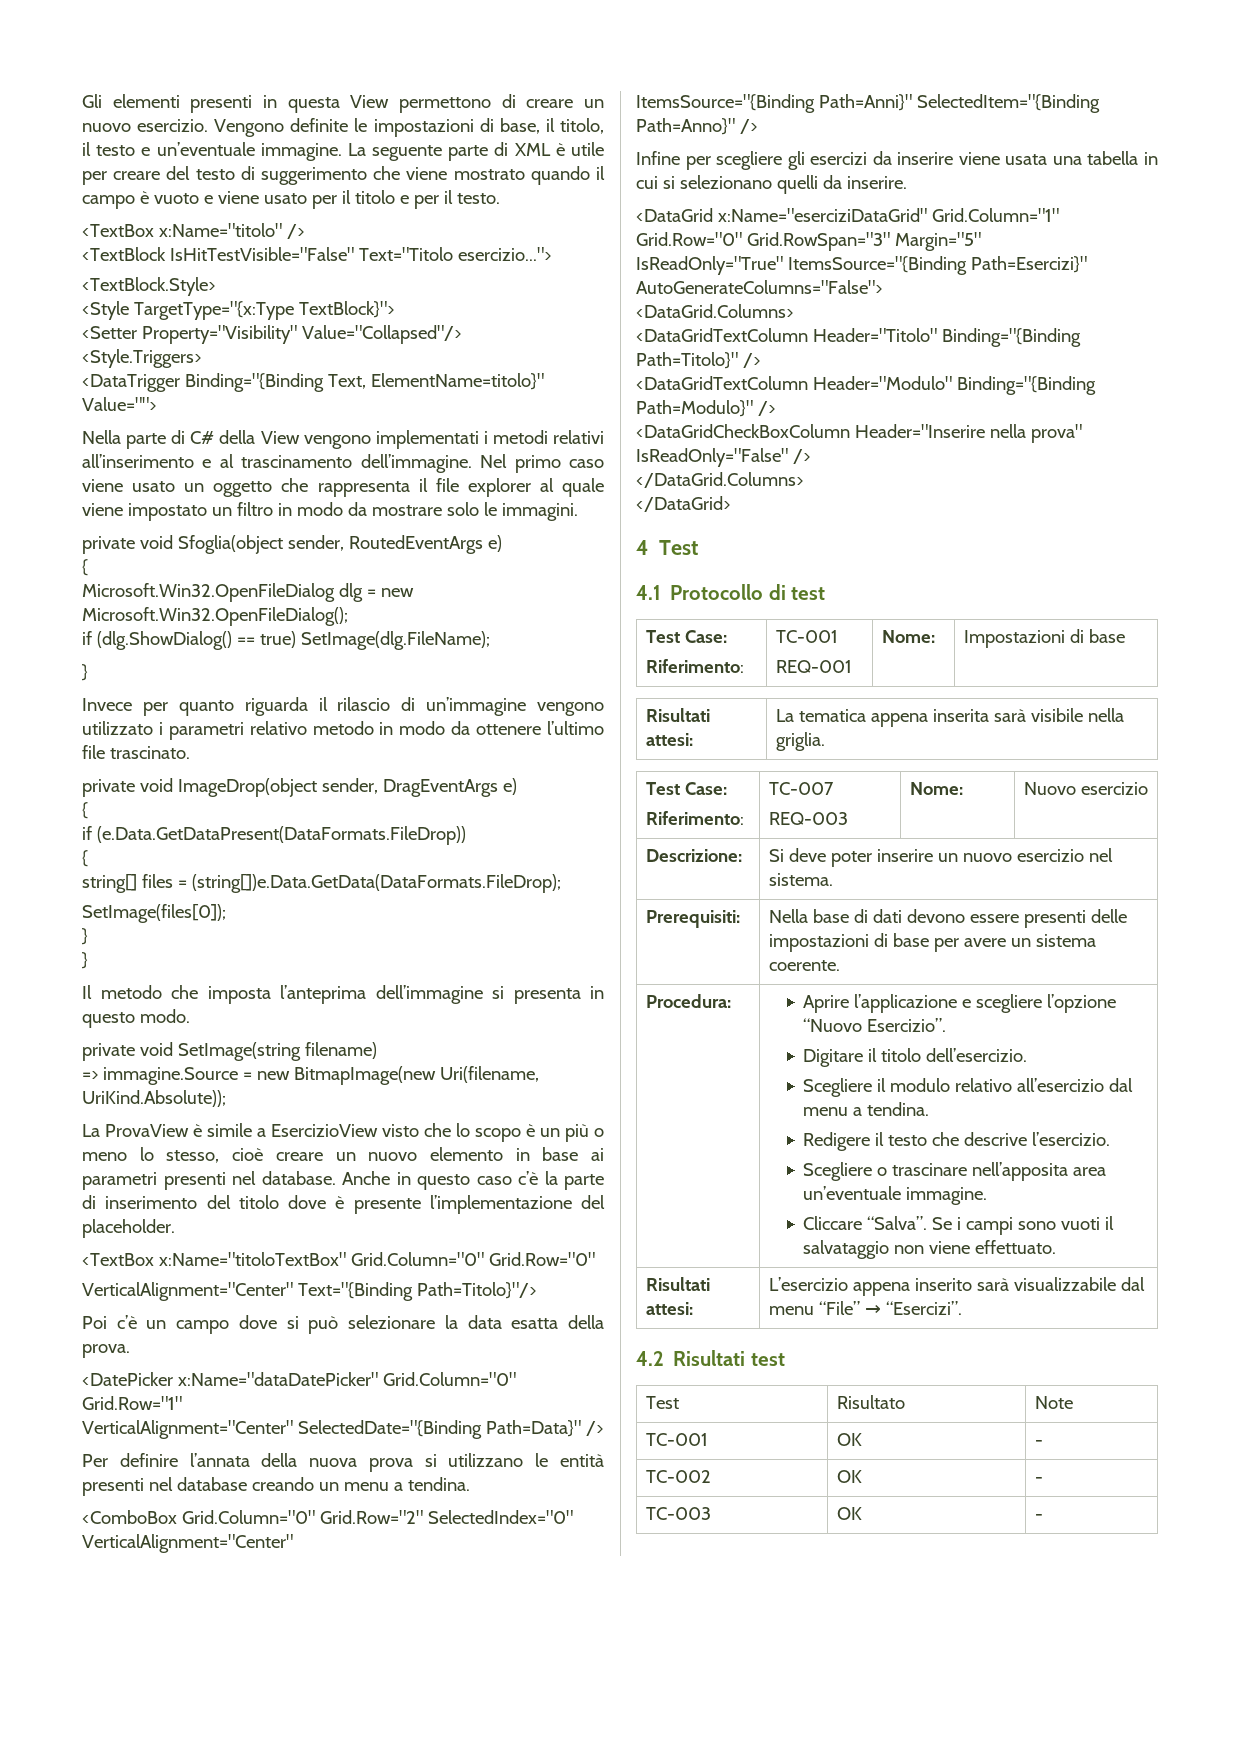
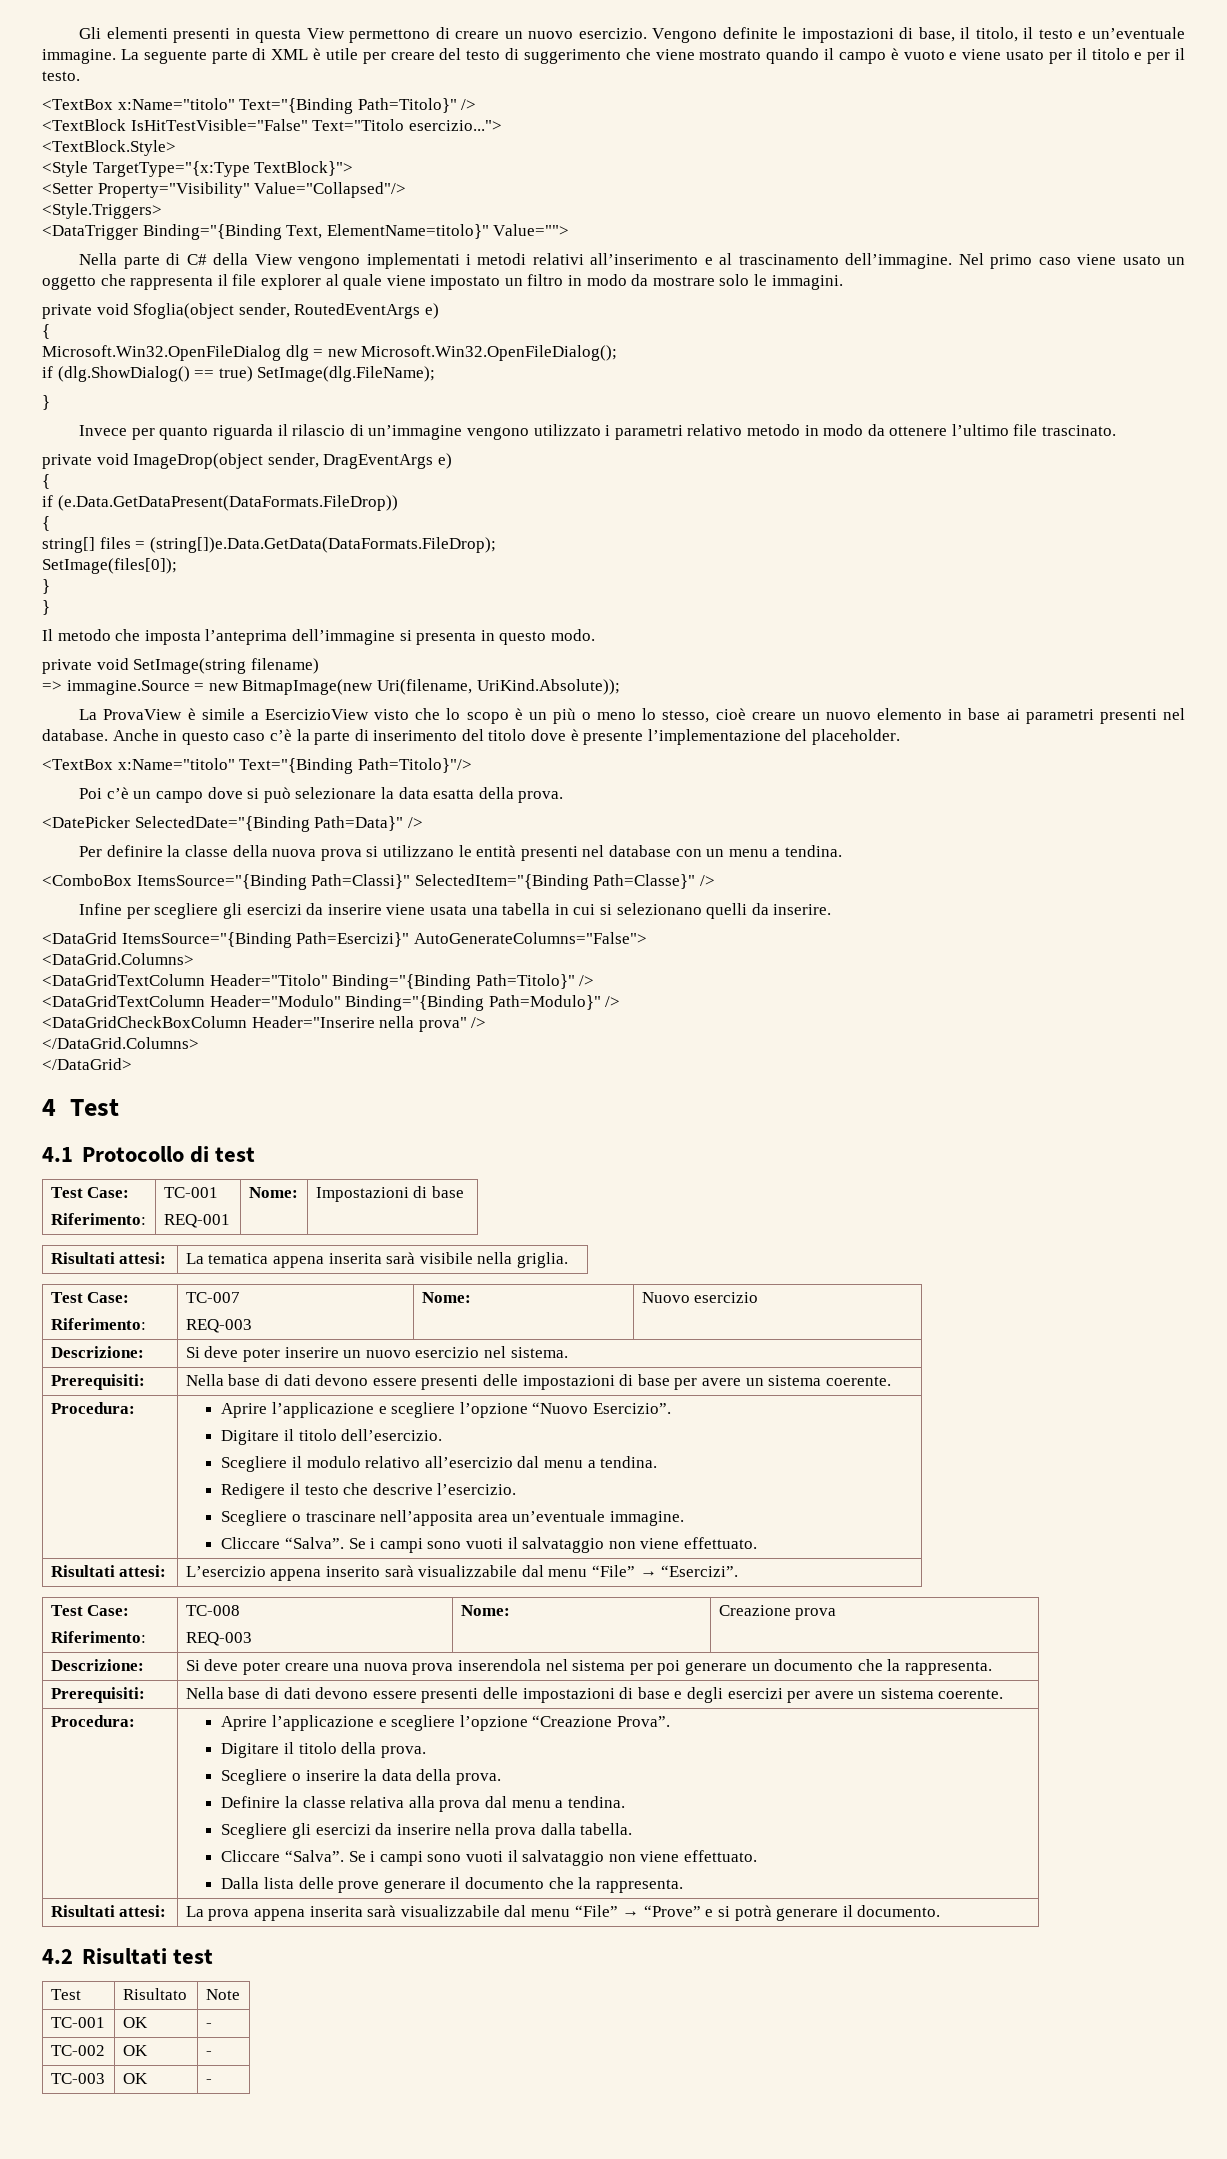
- <TextBox x:Name="titolo" />
+ <TextBox x:Name="titolo" Text="{Binding Path=Titolo}" />
- <TextBox x:Name="titoloTextBox" Grid.Column="0" Grid.Row="0"
- VerticalAlignment="Center" Text="{Binding Path=Titolo}"/>
+ <TextBox x:Name="titolo" Text="{Binding Path=Titolo}"/>
- <DatePicker x:Name="dataDatePicker" Grid.Column="0" Grid.Row="1"
- VerticalAlignment="Center" SelectedDate="{Binding Path=Data}" />
+ <DatePicker SelectedDate="{Binding Path=Data}" />
- Per definire l’annata della nuova prova si utilizzano le entità presenti nel database creando un menu a tendina.
+ Per definire la classe della nuova prova si utilizzano le entità presenti nel database con un menu a tendina.
- <ComboBox Grid.Column="0" Grid.Row="2" SelectedIndex="0" VerticalAlignment="Center"
- ItemsSource="{Binding Path=Anni}" SelectedItem="{Binding Path=Anno}" />
+ <ComboBox ItemsSource="{Binding Path=Classi}" SelectedItem="{Binding Path=Classe}" />
- <DataGrid x:Name="eserciziDataGrid" Grid.Column="1" Grid.Row="0" Grid.RowSpan="3" Margin="5"
- IsReadOnly="True" ItemsSource="{Binding Path=Esercizi}" AutoGenerateColumns="False">
+ <DataGrid ItemsSource="{Binding Path=Esercizi}" AutoGenerateColumns="False">
- <DataGridCheckBoxColumn Header="Inserire nella prova" IsReadOnly="False" />
+ <DataGridCheckBoxColumn Header="Inserire nella prova" />
  Risultati attesi: | L’esercizio appena inserito sarà visualizzabile dal menu “File” → “Esercizi”.
+ Test Case:
+ Riferimento: | TC-008
+ REQ-003 | Nome: | Creazione prova
+ Descrizione: | Si deve poter creare una nuova prova inserendola nel sistema per poi generare un documento che la rappresenta.
+ Prerequisiti: | Nella base di dati devono essere presenti delle impostazioni di base e degli esercizi per avere un sistema coerente.
+ Procedura: | Aprire l’applicazione e scegliere l’opzione “Creazione Prova”.
+ Digitare il titolo della prova.
+ Scegliere o inserire la data della prova.
+ Definire la classe relativa alla prova dal menu a tendina.
+ Scegliere gli esercizi da inserire nella prova dalla tabella.
+ Cliccare “Salva”. Se i campi sono vuoti il salvataggio non viene effettuato.
+ Dalla lista delle prove generare il documento che la rappresenta.
+ Risultati attesi: | La prova appena inserita sarà visualizzabile dal menu “File” → “Prove” e si potrà generare il documento.

